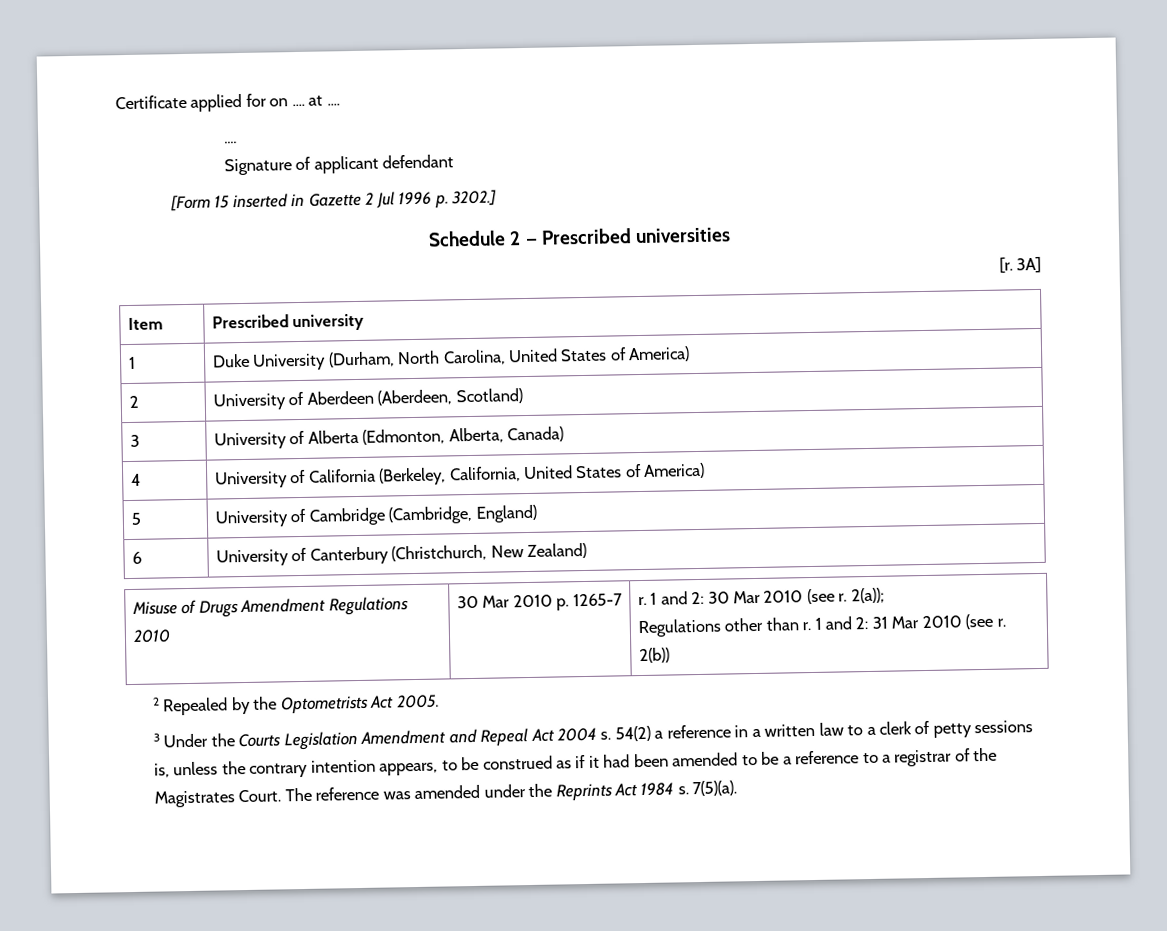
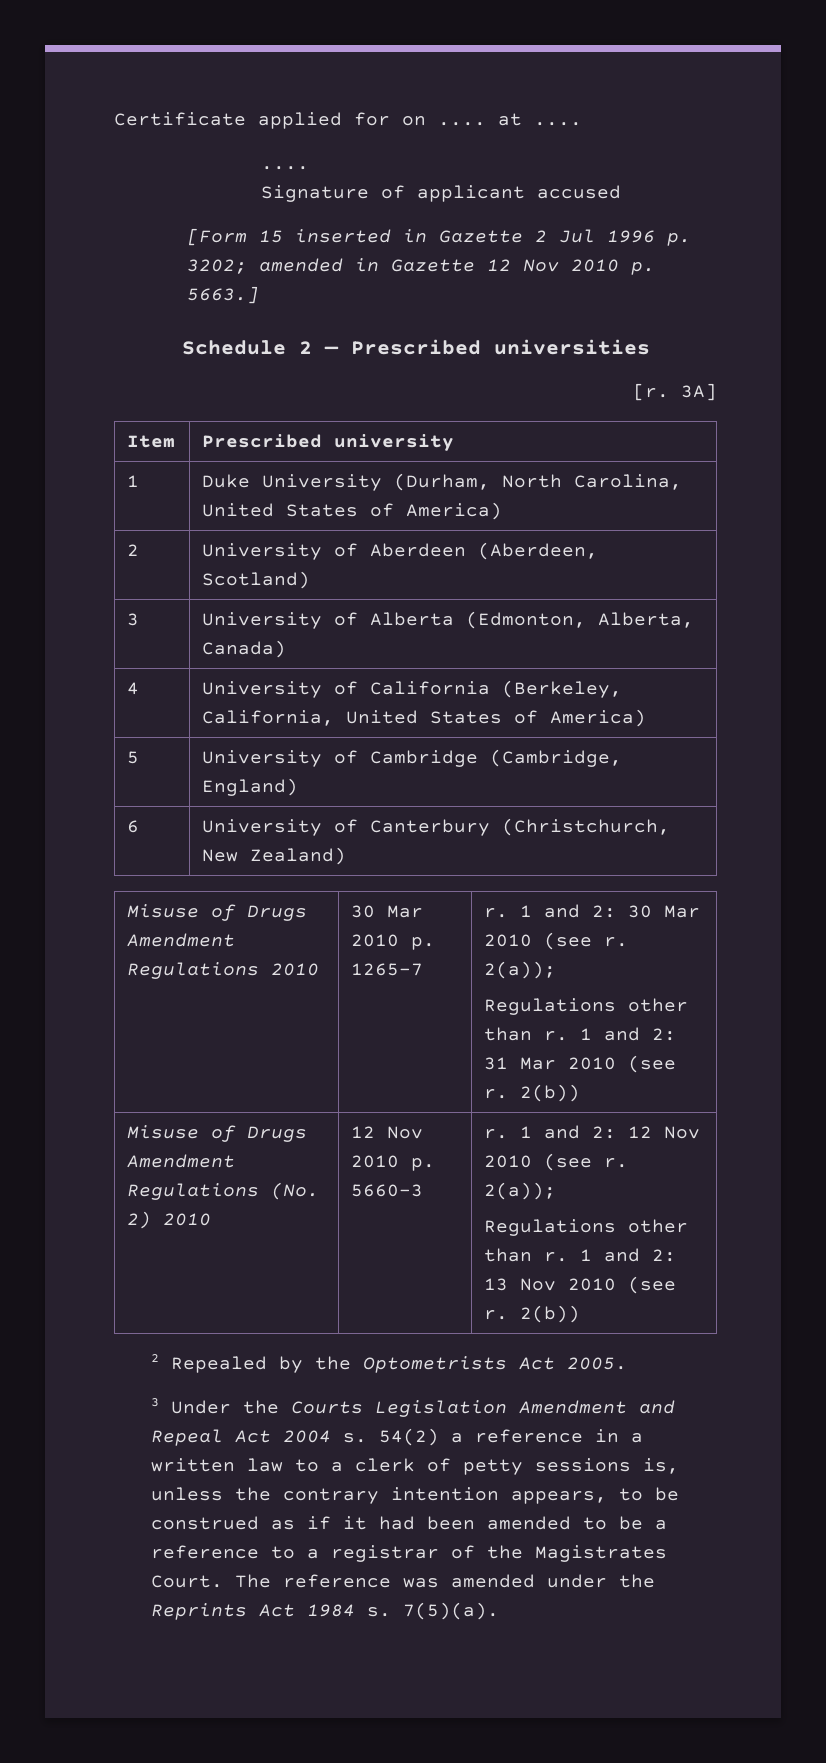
- Signature of applicant defendant
+ Signature of applicant accused
- [Form 15 inserted in Gazette 2 Jul 1996 p. 3202.]
+ [Form 15 inserted in Gazette 2 Jul 1996 p. 3202; amended in Gazette 12 Nov 2010 p. 5663.]
+ Misuse of Drugs Amendment Regulations (No. 2) 2010 | 12 Nov 2010 p. 5660-3 | r. 1 and 2: 12 Nov 2010 (see r. 2(a));
+ Regulations other than r. 1 and 2: 13 Nov 2010 (see r. 2(b))

